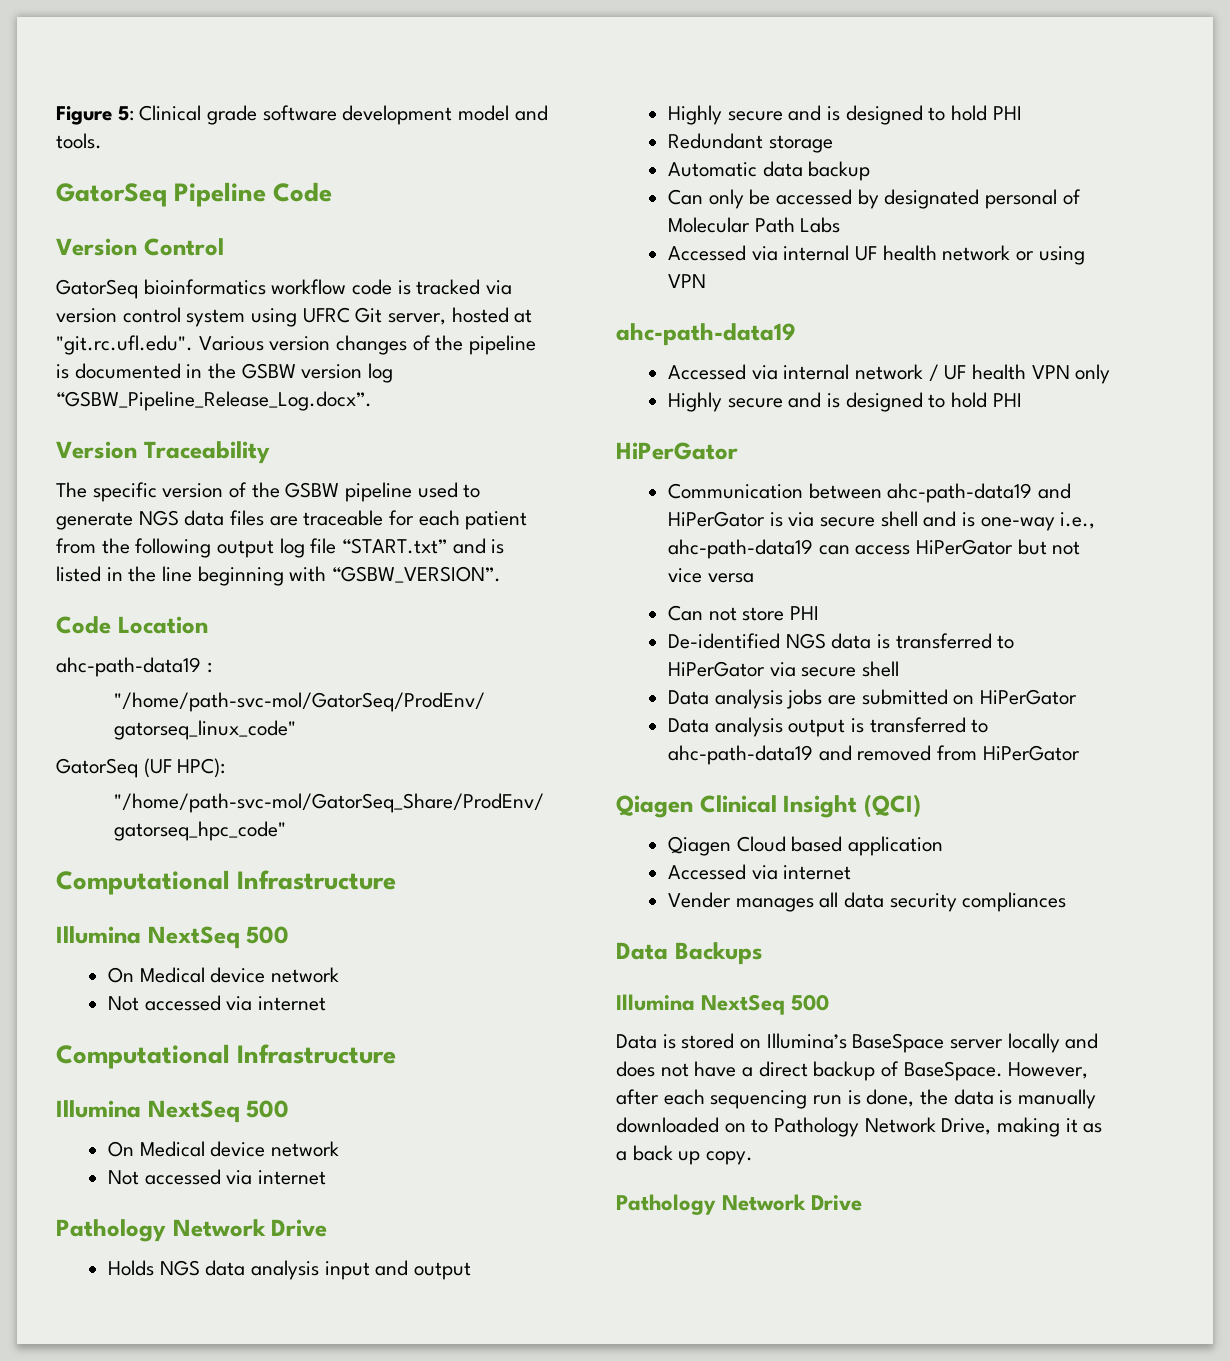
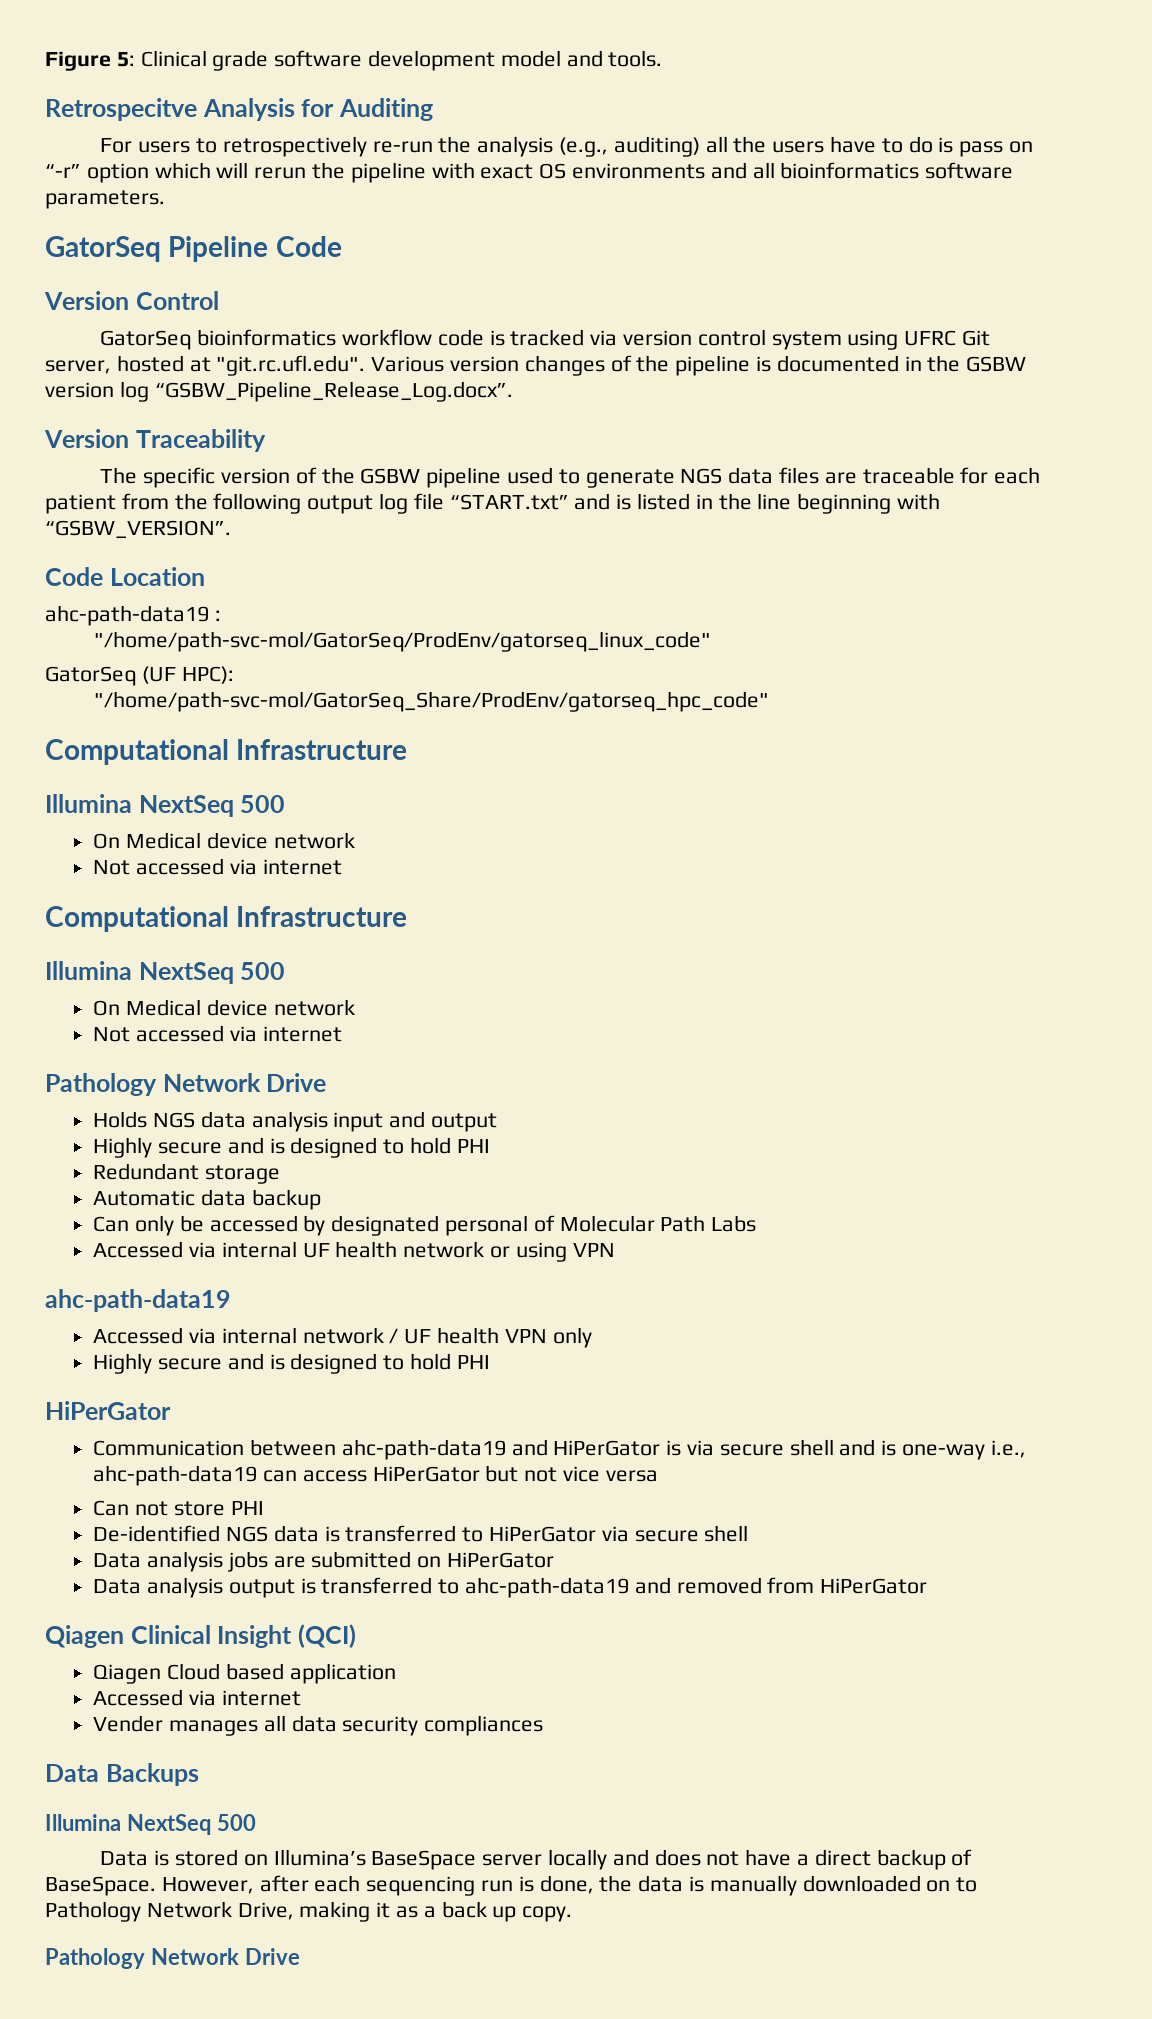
+ Retrospecitve Analysis for Auditing
+ For users to retrospectively re-run the analysis (e.g., auditing) all the users have to do is pass on “-r” option which will rerun the pipeline with exact OS environments and all bioinformatics software parameters.

